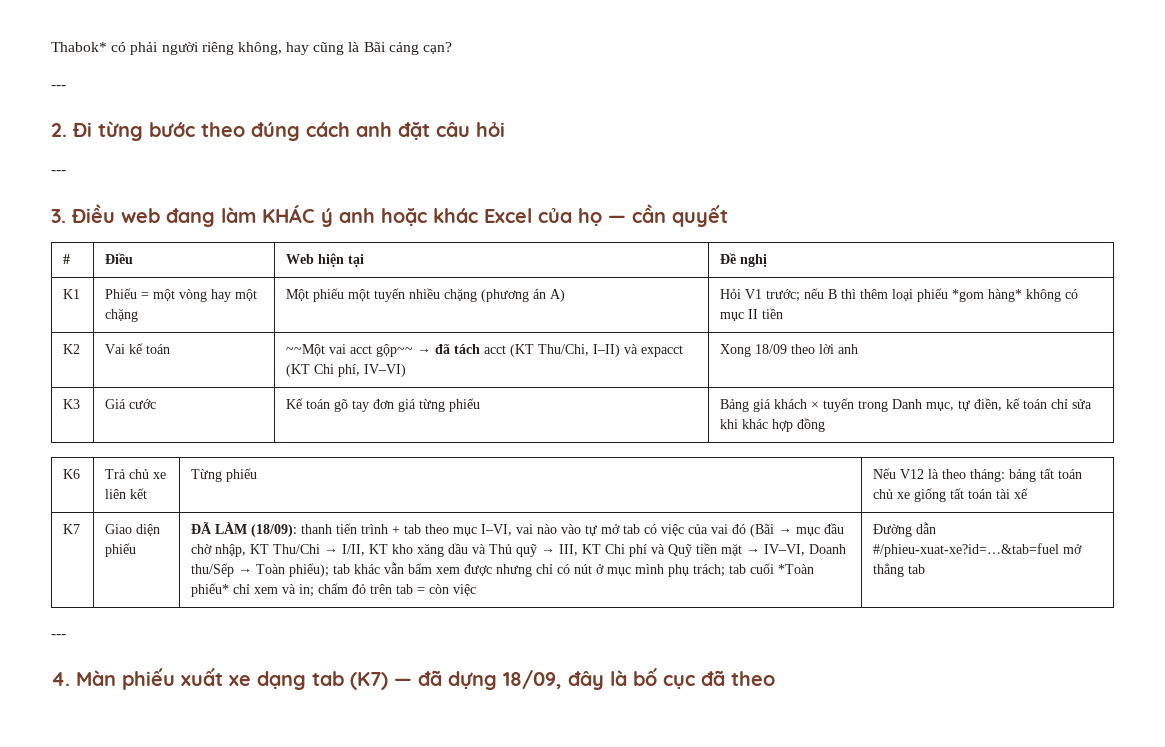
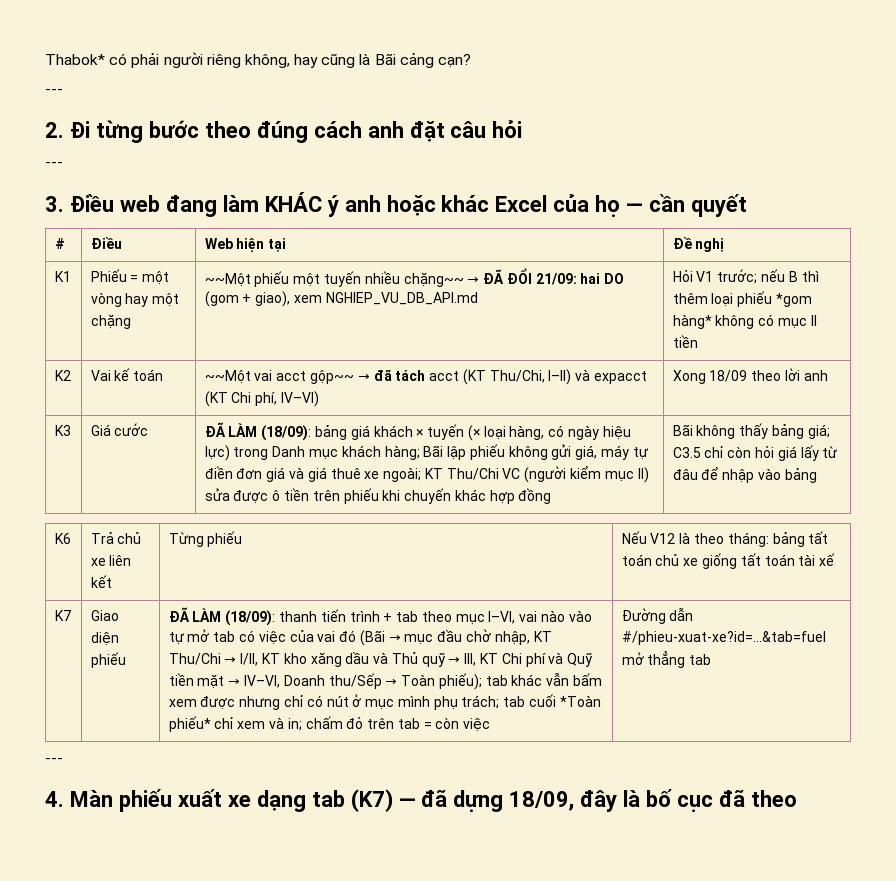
- Một phiếu một tuyến nhiều chặng (phương án A)
+ ~~Một phiếu một tuyến nhiều chặng~~ → ĐÃ ĐỔI 21/09: hai DO (gom + giao), xem NGHIEP_VU_DB_API.md
- Kế toán gõ tay đơn giá từng phiếu | Bảng giá khách × tuyến trong Danh mục, tự điền, kế toán chỉ sửa khi khác hợp đồng
+ ĐÃ LÀM (18/09): bảng giá khách × tuyến (× loại hàng, có ngày hiệu lực) trong Danh mục khách hàng; Bãi lập phiếu không gửi giá, máy tự điền đơn giá và giá thuê xe ngoài; KT Thu/Chi VC (người kiểm mục II) sửa được ô tiền trên phiếu khi chuyến khác hợp đồng | Bãi không thấy bảng giá; C3.5 chỉ còn hỏi giá lấy từ đâu để nhập vào bảng

